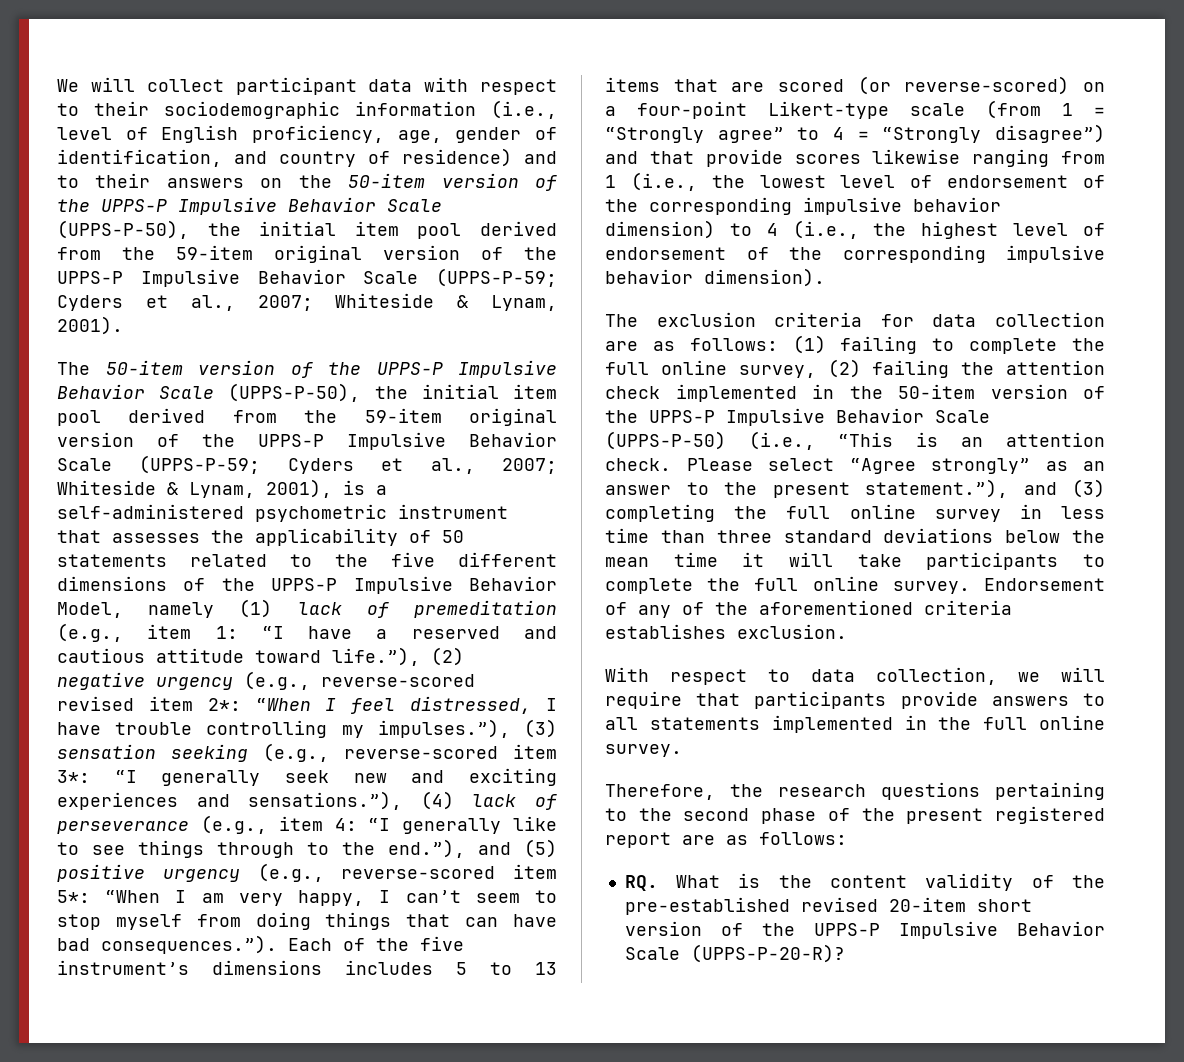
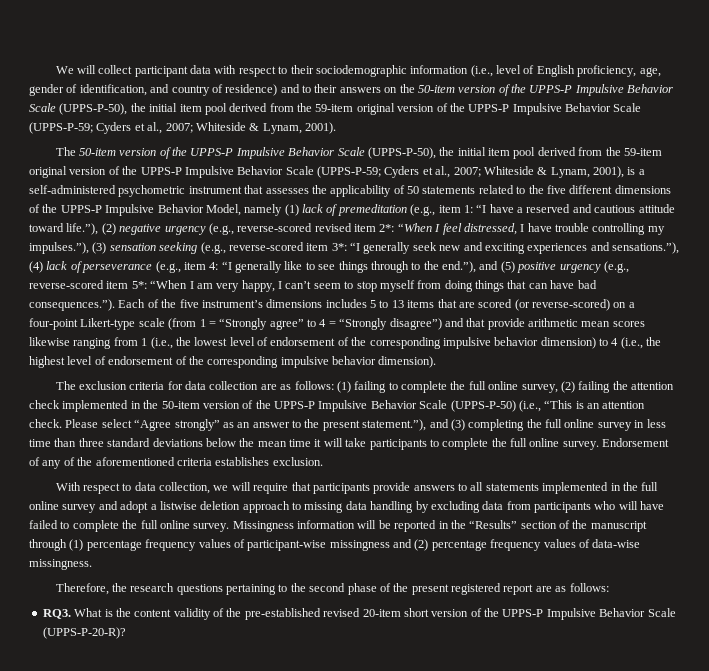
- “When I am very happy, I can’t seem to stop myself from doing things that can have bad consequences.”). Each of the five instrument’s dimensions includes 5 to 13 items that are scored (or reverse-scored) on a four-point Likert-type scale (from 1 = “Strongly agree” to 4 = “Strongly disagree”) and that provide scores likewise ranging from 1 (i.e., the lowest level of endorsement of the corresponding impulsive behavior dimension) to 4 (i.e., the highest level of endorsement of the corresponding impulsive behavior dimension).
+ “When I am very happy, I can’t seem to stop myself from doing things that can have bad consequences.”). Each of the five instrument’s dimensions includes 5 to 13 items that are scored (or reverse-scored) on a four-point Likert-type scale (from 1 = “Strongly agree” to 4 = “Strongly disagree”) and that provide arithmetic mean scores likewise ranging from 1 (i.e., the lowest level of endorsement of the corresponding impulsive behavior dimension) to 4 (i.e., the highest level of endorsement of the corresponding impulsive behavior dimension).
- With respect to data collection, we will require that participants provide answers to all statements implemented in the full online survey.
+ With respect to data collection, we will require that participants provide answers to all statements implemented in the full online survey and adopt a listwise deletion approach to missing data handling by excluding data from participants who will have failed to complete the full online survey. Missingness information will be reported in the “Results” section of the manuscript through (1) percentage frequency values of participant-wise missingness and (2) percentage frequency values of data-wise missingness.
- RQ. What is the content validity of the pre-established revised 20-item short version of the UPPS-P Impulsive Behavior Scale (UPPS-P-20-R)?
+ RQ3. What is the content validity of the pre-established revised 20-item short version of the UPPS-P Impulsive Behavior Scale (UPPS-P-20-R)?

